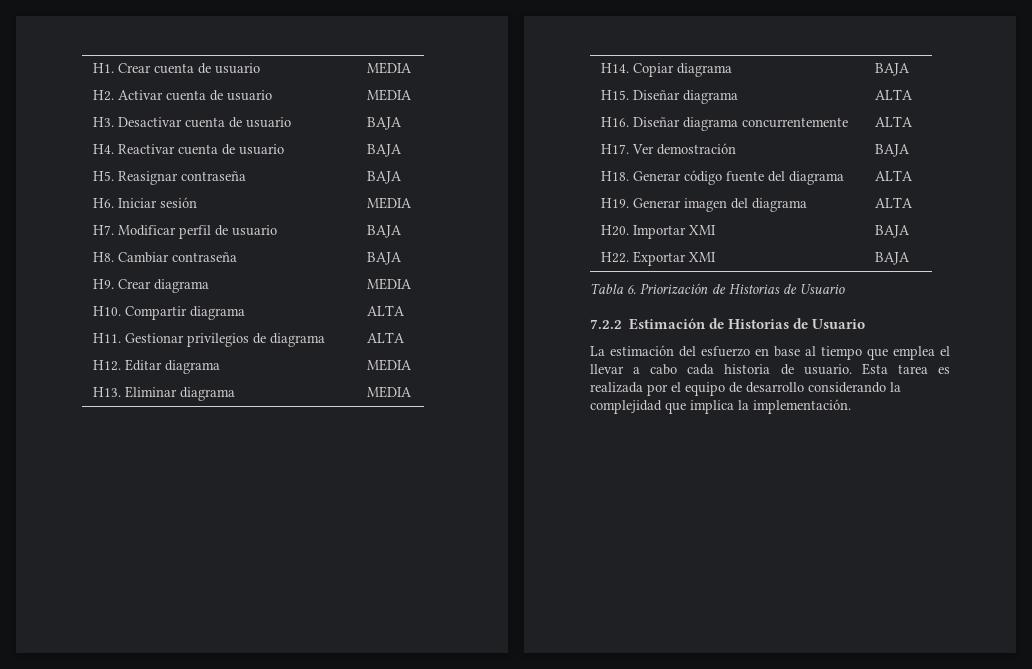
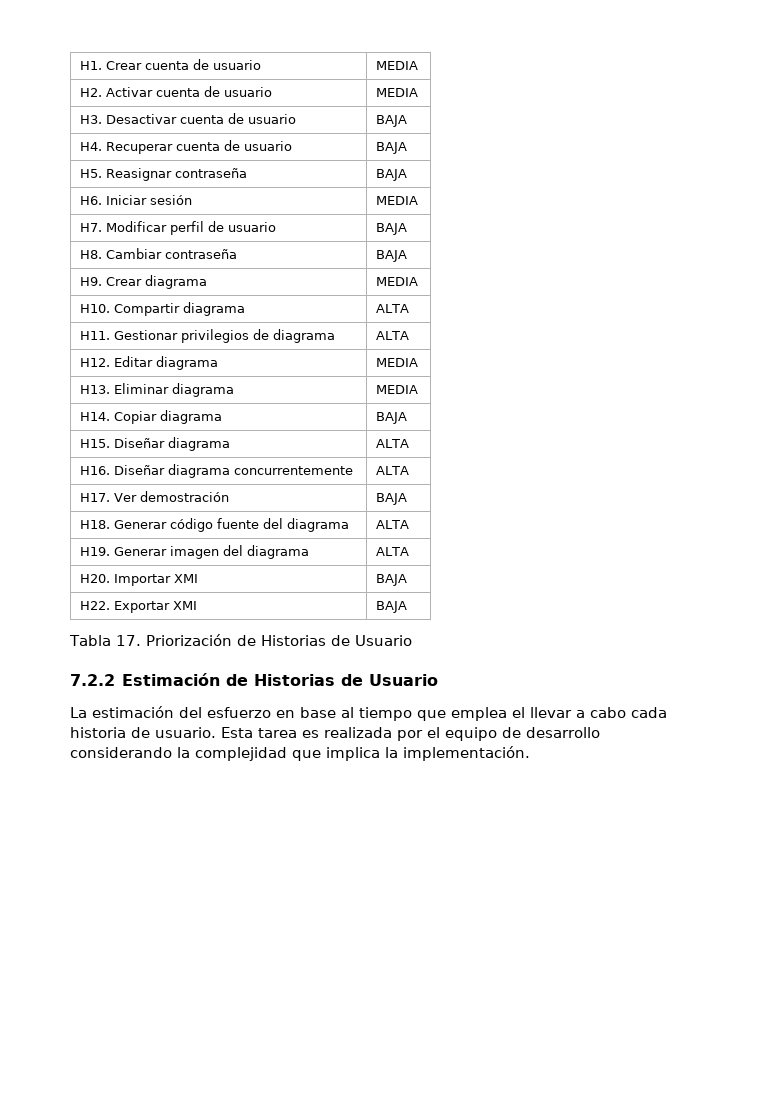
- H4. Reactivar cuenta de usuario | BAJA
+ H4. Recuperar cuenta de usuario | BAJA
- Tabla 6. Priorización de Historias de Usuario
+ Tabla 17. Priorización de Historias de Usuario

